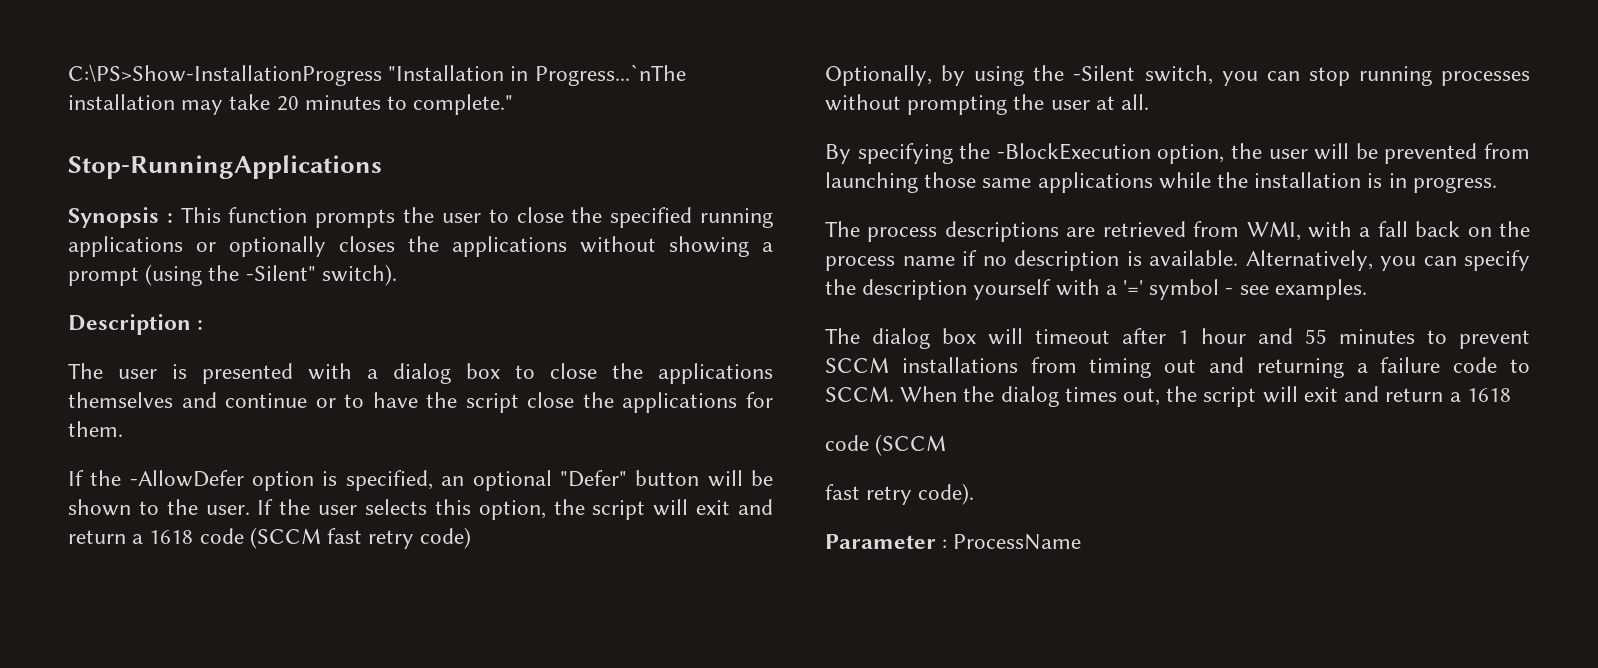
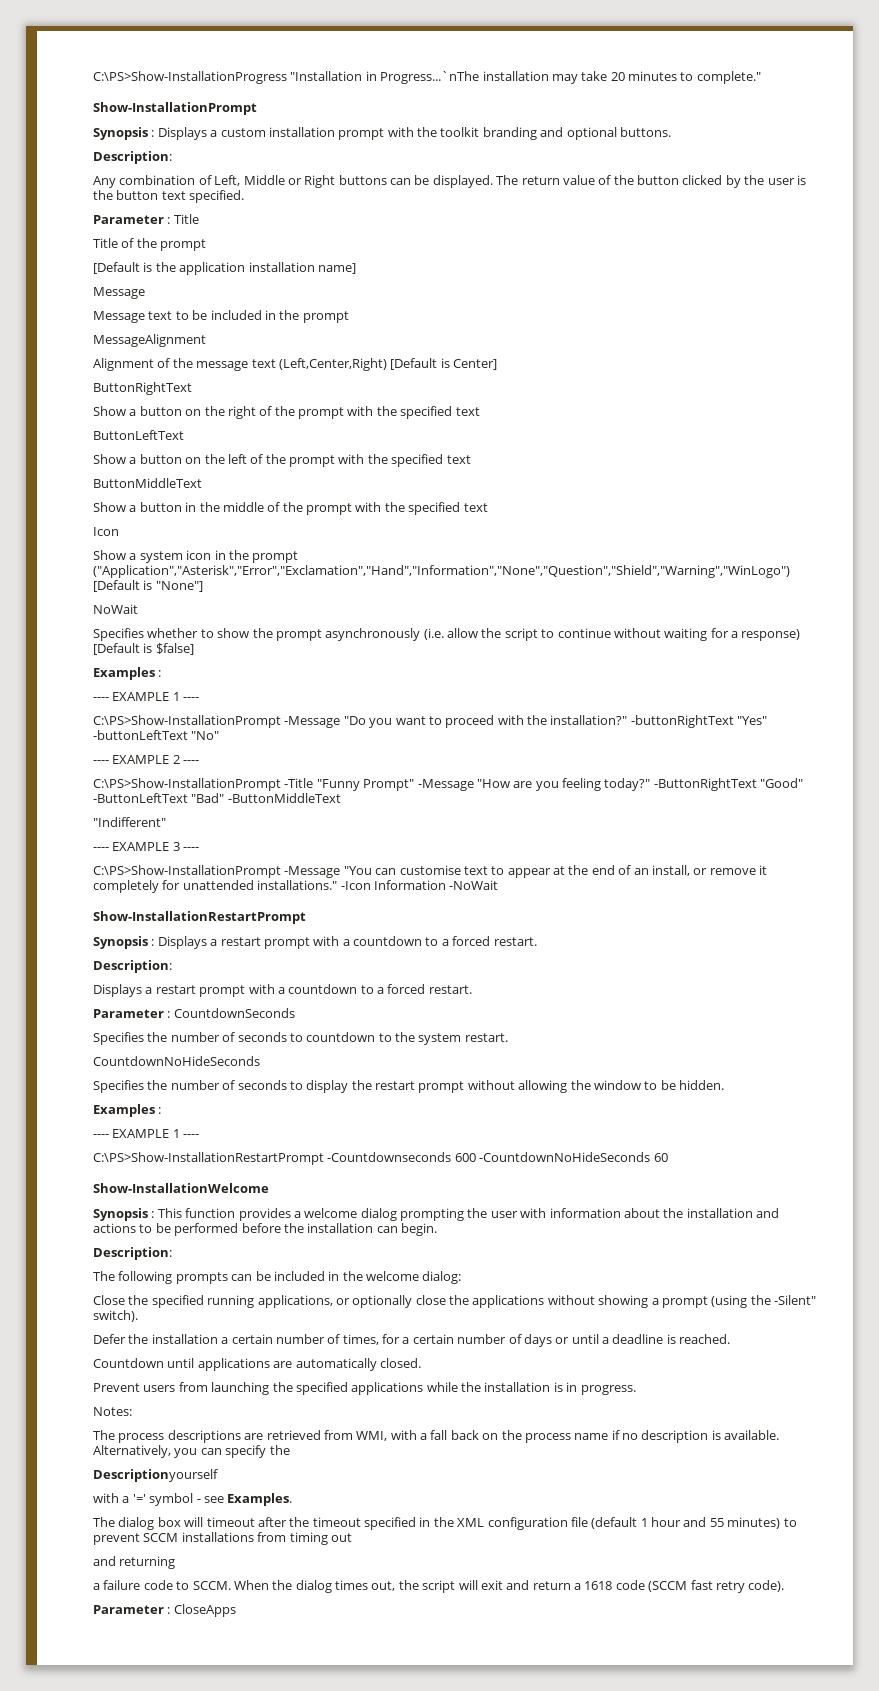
- Stop-RunningApplications
- Synopsis : This function prompts the user to close the specified running applications or optionally closes the applications without showing a prompt (using the -Silent" switch).
+ Show-InstallationPrompt
+ Synopsis : Displays a custom installation prompt with the toolkit branding and optional buttons.
+ Description:
+ Any combination of Left, Middle or Right buttons can be displayed. The return value of the button clicked by the user is the button text specified.
+ Parameter : Title
+ Title of the prompt
+ [Default is the application installation name]
+ Message
+ Message text to be included in the prompt
+ MessageAlignment
+ Alignment of the message text (Left,Center,Right) [Default is Center]
+ ButtonRightText
+ Show a button on the right of the prompt with the specified text
+ ButtonLeftText
+ Show a button on the left of the prompt with the specified text
+ ButtonMiddleText
+ Show a button in the middle of the prompt with the specified text
+ Icon
+ Show a system icon in the prompt ("Application","Asterisk","Error","Exclamation","Hand","Information","None","Question","Shield","Warning","WinLogo") [Default is "None"]
+ NoWait
+ Specifies whether to show the prompt asynchronously (i.e. allow the script to continue without waiting for a response) [Default is $false]
+ Examples :
+ ---- EXAMPLE 1 ----
+ C:\PS>Show-InstallationPrompt -Message "Do you want to proceed with the installation?" -buttonRightText "Yes" -buttonLeftText "No"
+ ---- EXAMPLE 2 ----
+ C:\PS>Show-InstallationPrompt -Title "Funny Prompt" -Message "How are you feeling today?" -ButtonRightText "Good" -ButtonLeftText "Bad" -ButtonMiddleText
+ "Indifferent"
+ ---- EXAMPLE 3 ----
+ C:\PS>Show-InstallationPrompt -Message "You can customise text to appear at the end of an install, or remove it completely for unattended installations." -Icon Information -NoWait
+ Show-InstallationRestartPrompt
+ Synopsis : Displays a restart prompt with a countdown to a forced restart.
+ Description:
+ Displays a restart prompt with a countdown to a forced restart.
+ Parameter : CountdownSeconds
+ Specifies the number of seconds to countdown to the system restart.
+ CountdownNoHideSeconds
+ Specifies the number of seconds to display the restart prompt without allowing the window to be hidden.
+ Examples :
+ ---- EXAMPLE 1 ----
+ C:\PS>Show-InstallationRestartPrompt -Countdownseconds 600 -CountdownNoHideSeconds 60
+ Show-InstallationWelcome
+ Synopsis : This function provides a welcome dialog prompting the user with information about the installation and actions to be performed before the installation can begin.
+ Description:
+ The following prompts can be included in the welcome dialog:
+ Close the specified running applications, or optionally close the applications without showing a prompt (using the -Silent" switch).
- Description :
- The user is presented with a dialog box to close the applications themselves and continue or to have the script close the applications for them.
- If the -AllowDefer option is specified, an optional "Defer" button will be shown to the user. If the user selects this option, the script will exit and return a 1618 code (SCCM fast retry code)
- Optionally, by using the -Silent switch, you can stop running processes without prompting the user at all.
- By specifying the -BlockExecution option, the user will be prevented from launching those same applications while the installation is in progress.
+ Defer the installation a certain number of times, for a certain number of days or until a deadline is reached.
+ Countdown until applications are automatically closed.
+ Prevent users from launching the specified applications while the installation is in progress.
+ Notes:
- Alternatively, you can specify the description yourself with a '=' symbol - see examples.
+ Alternatively, you can specify the
+ Descriptionyourself
+ with a '=' symbol - see Examples.
- The dialog box will timeout after 1 hour and 55 minutes to prevent SCCM installations from timing out and returning a failure code to SCCM.
+ The dialog box will timeout after the timeout specified in the XML configuration file (default 1 hour and 55 minutes) to prevent SCCM installations from timing out
+ and returning
+ a failure code to SCCM.
- When the dialog times out, the script will exit and return a 1618
- code (SCCM
- fast retry code).
+ When the dialog times out, the script will exit and return a 1618 code (SCCM fast retry code).
- Parameter : ProcessName
+ Parameter : CloseApps

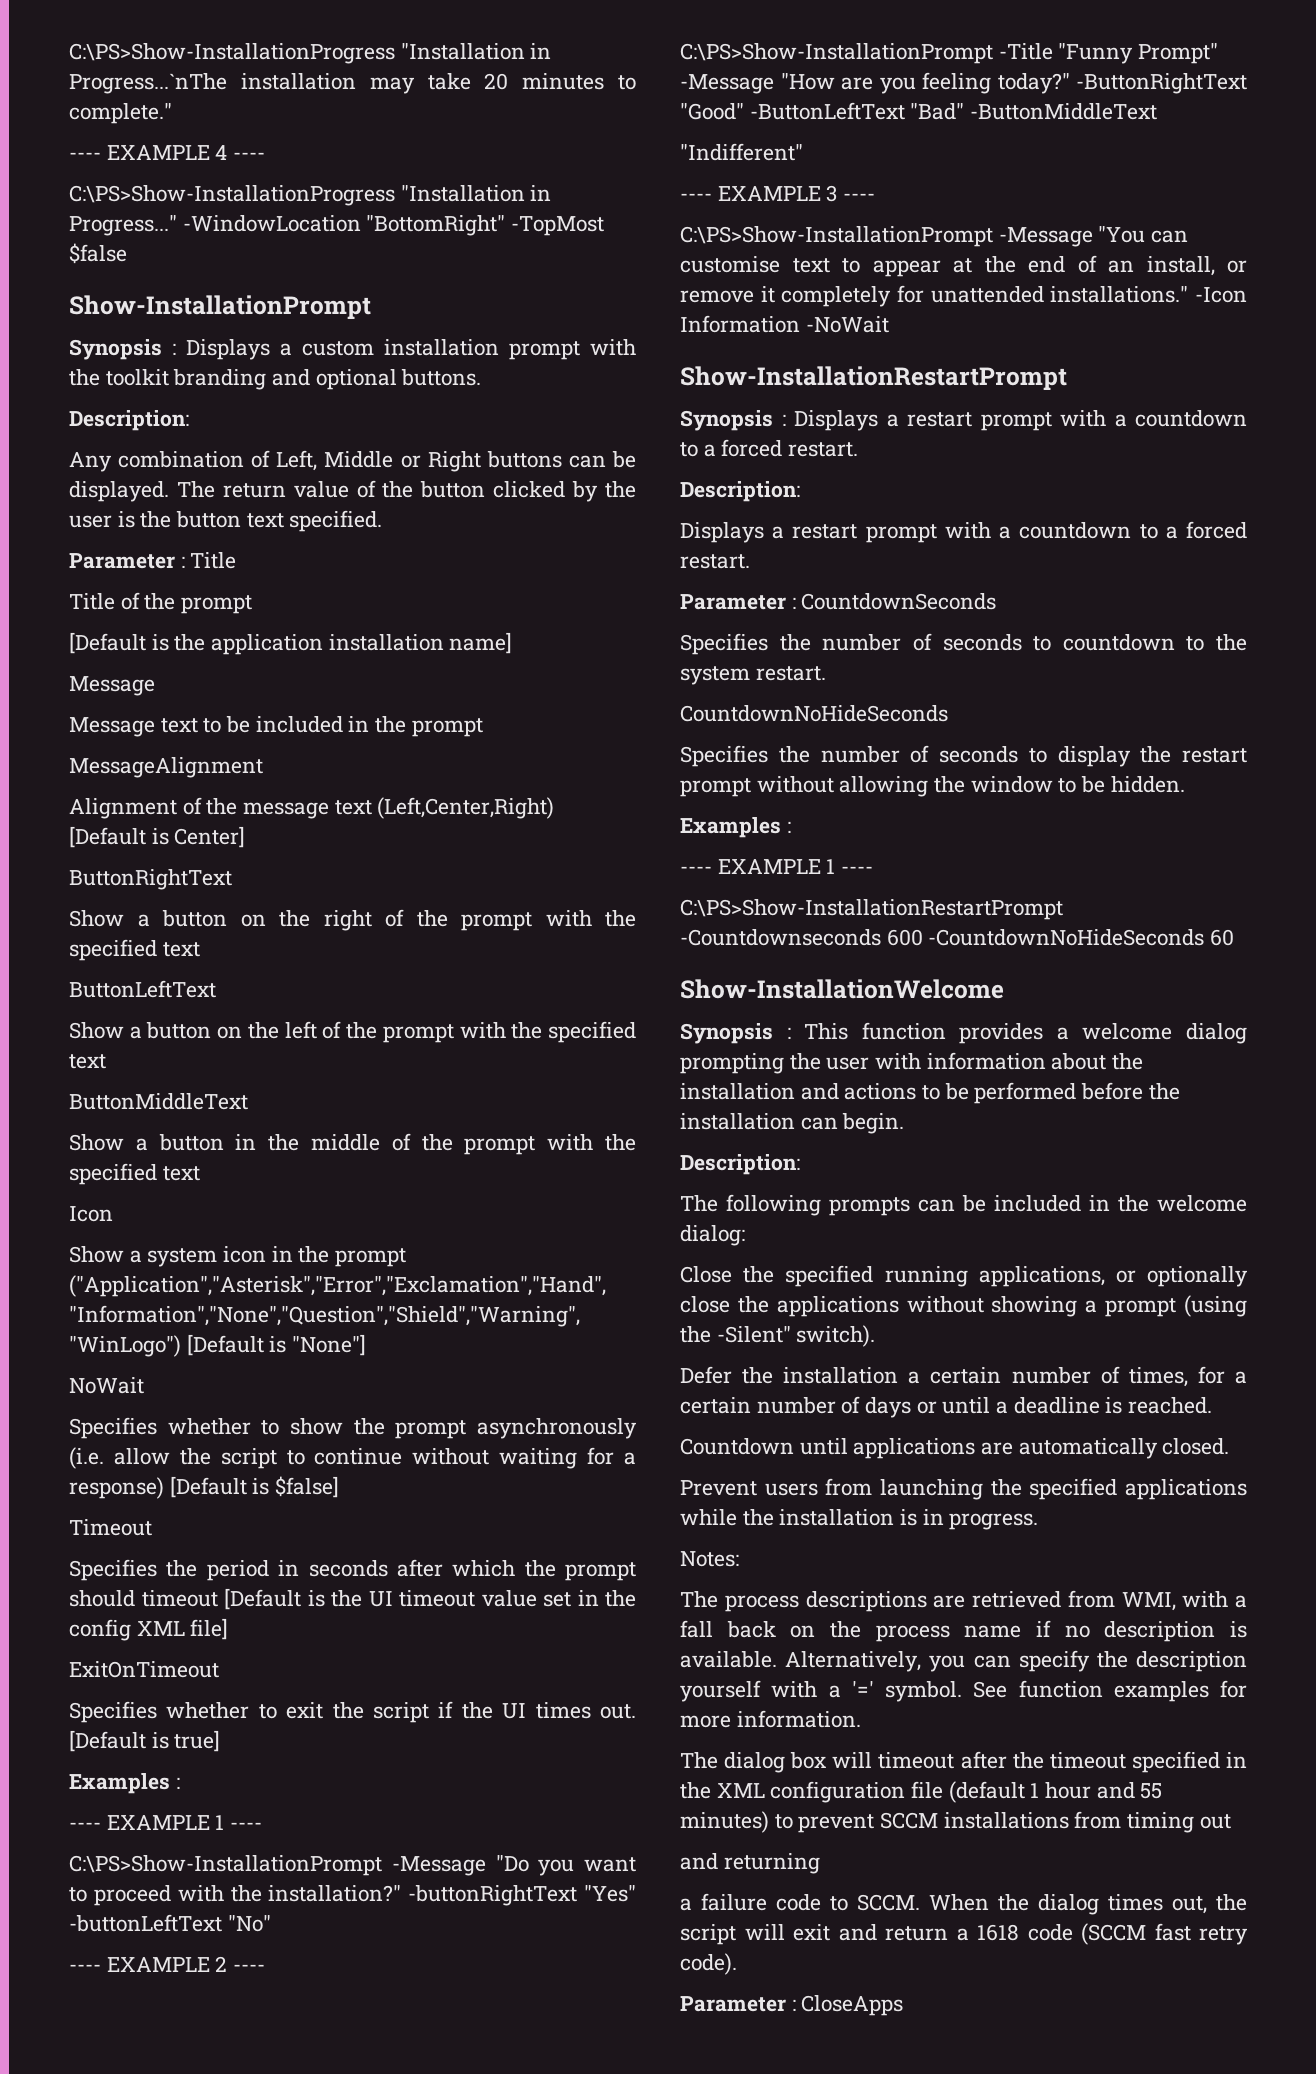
+ ---- EXAMPLE 4 ----
+ C:\PS>Show-InstallationProgress "Installation in Progress..." -WindowLocation "BottomRight" -TopMost $false
+ Timeout
+ Specifies the period in seconds after which the prompt should timeout [Default is the UI timeout value set in the config XML file]
+ ExitOnTimeout
+ Specifies whether to exit the script if the UI times out. [Default is true]
- Alternatively, you can specify the
- Descriptionyourself
- with a '=' symbol - see Examples.
+ Alternatively, you can specify the description yourself with a '=' symbol. See function examples for more information.

